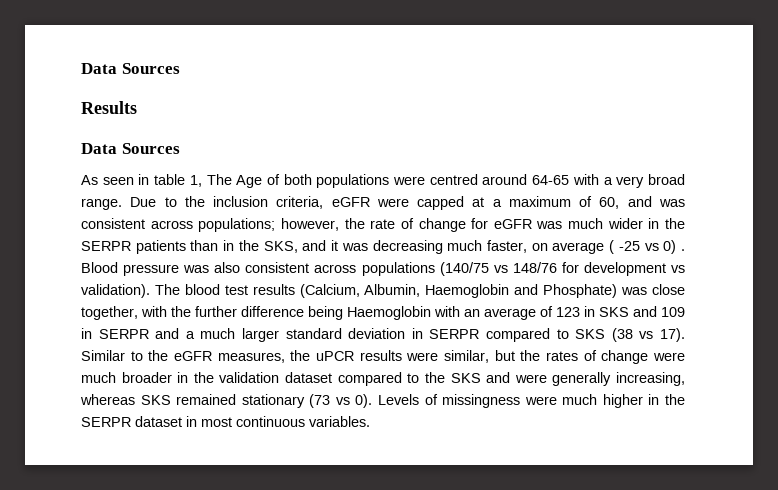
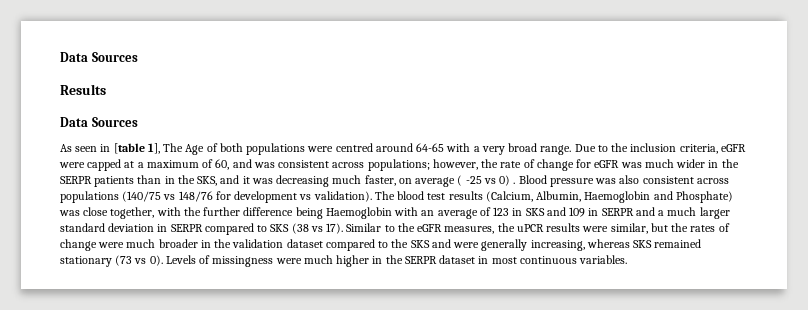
- As seen in table 1, The Age of both populations were centred around 64-65 with a very broad range.
+ As seen in [table 1], The Age of both populations were centred around 64-65 with a very broad range.

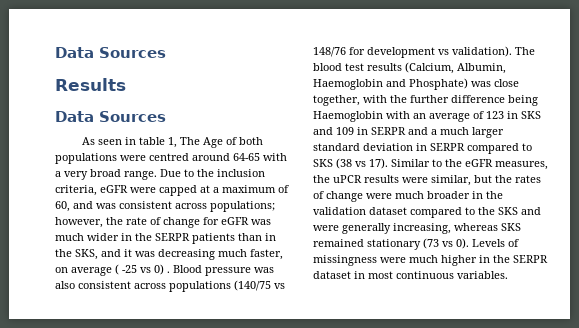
- As seen in [table 1], The Age of both populations were centred around 64-65 with a very broad range.
+ As seen in table 1, The Age of both populations were centred around 64-65 with a very broad range.

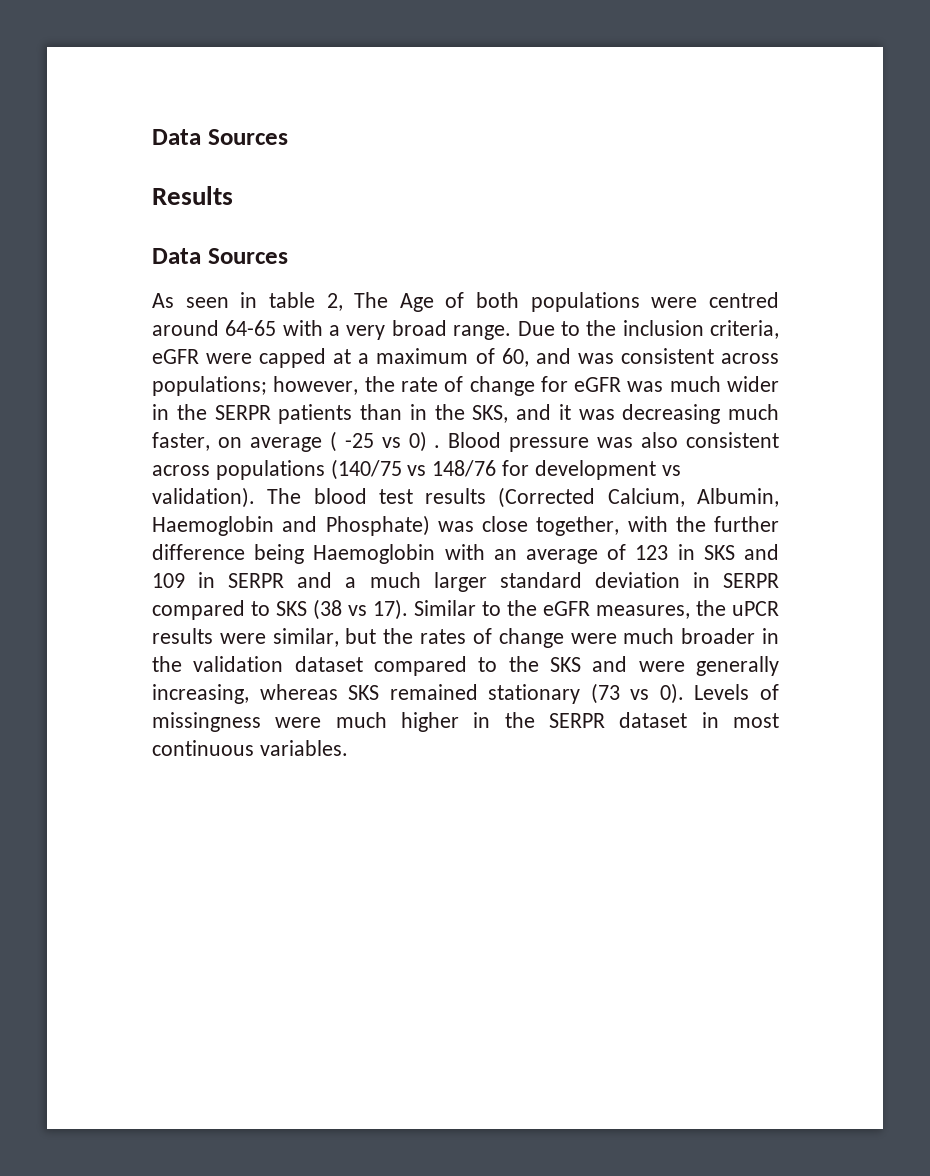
- As seen in table 1, The Age of both populations were centred around 64-65 with a very broad range.
+ As seen in table 2, The Age of both populations were centred around 64-65 with a very broad range.
- The blood test results (Calcium, Albumin, Haemoglobin and Phosphate) was close together, with the further difference being Haemoglobin with an average of 123 in SKS and 109 in SERPR and a much larger standard deviation in SERPR compared to SKS (38 vs 17).
+ The blood test results (Corrected Calcium, Albumin, Haemoglobin and Phosphate) was close together, with the further difference being Haemoglobin with an average of 123 in SKS and 109 in SERPR and a much larger standard deviation in SERPR compared to SKS (38 vs 17).

